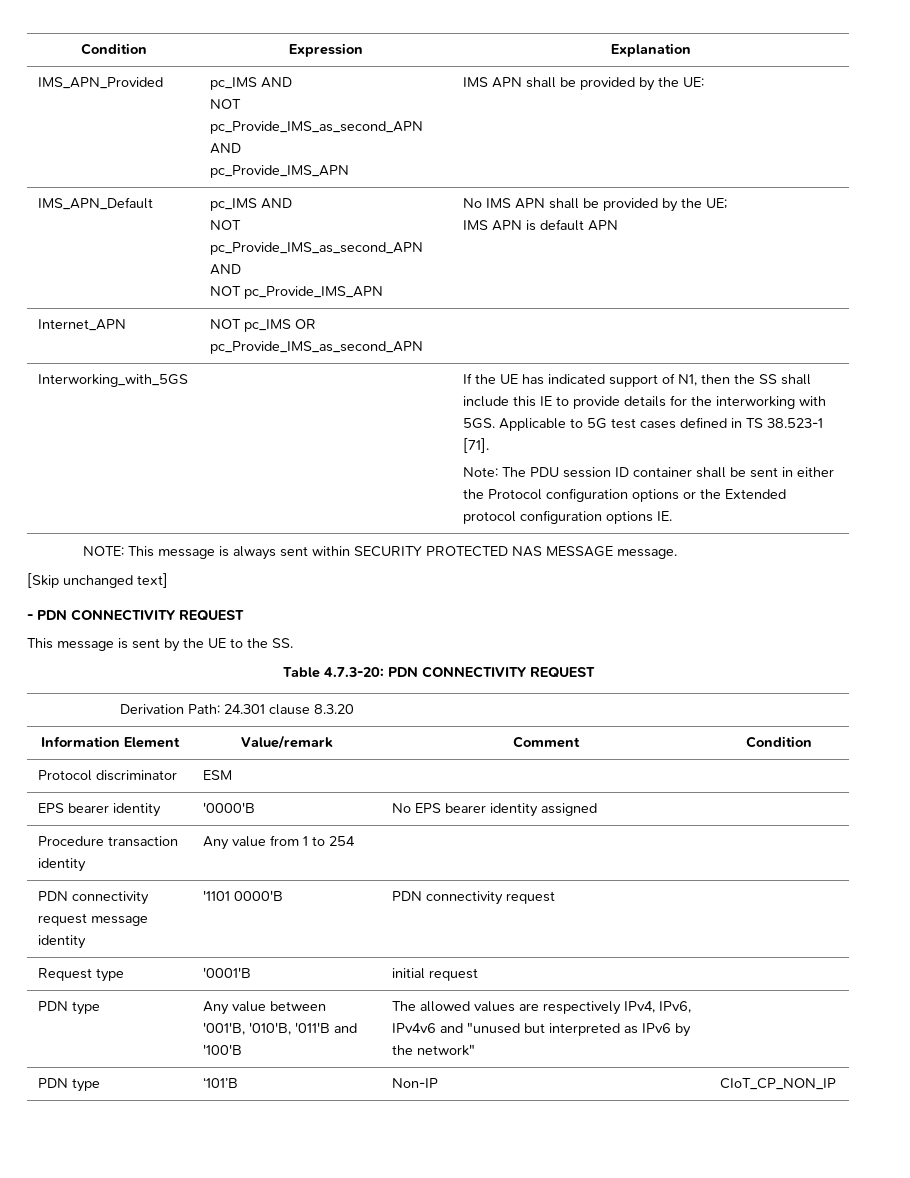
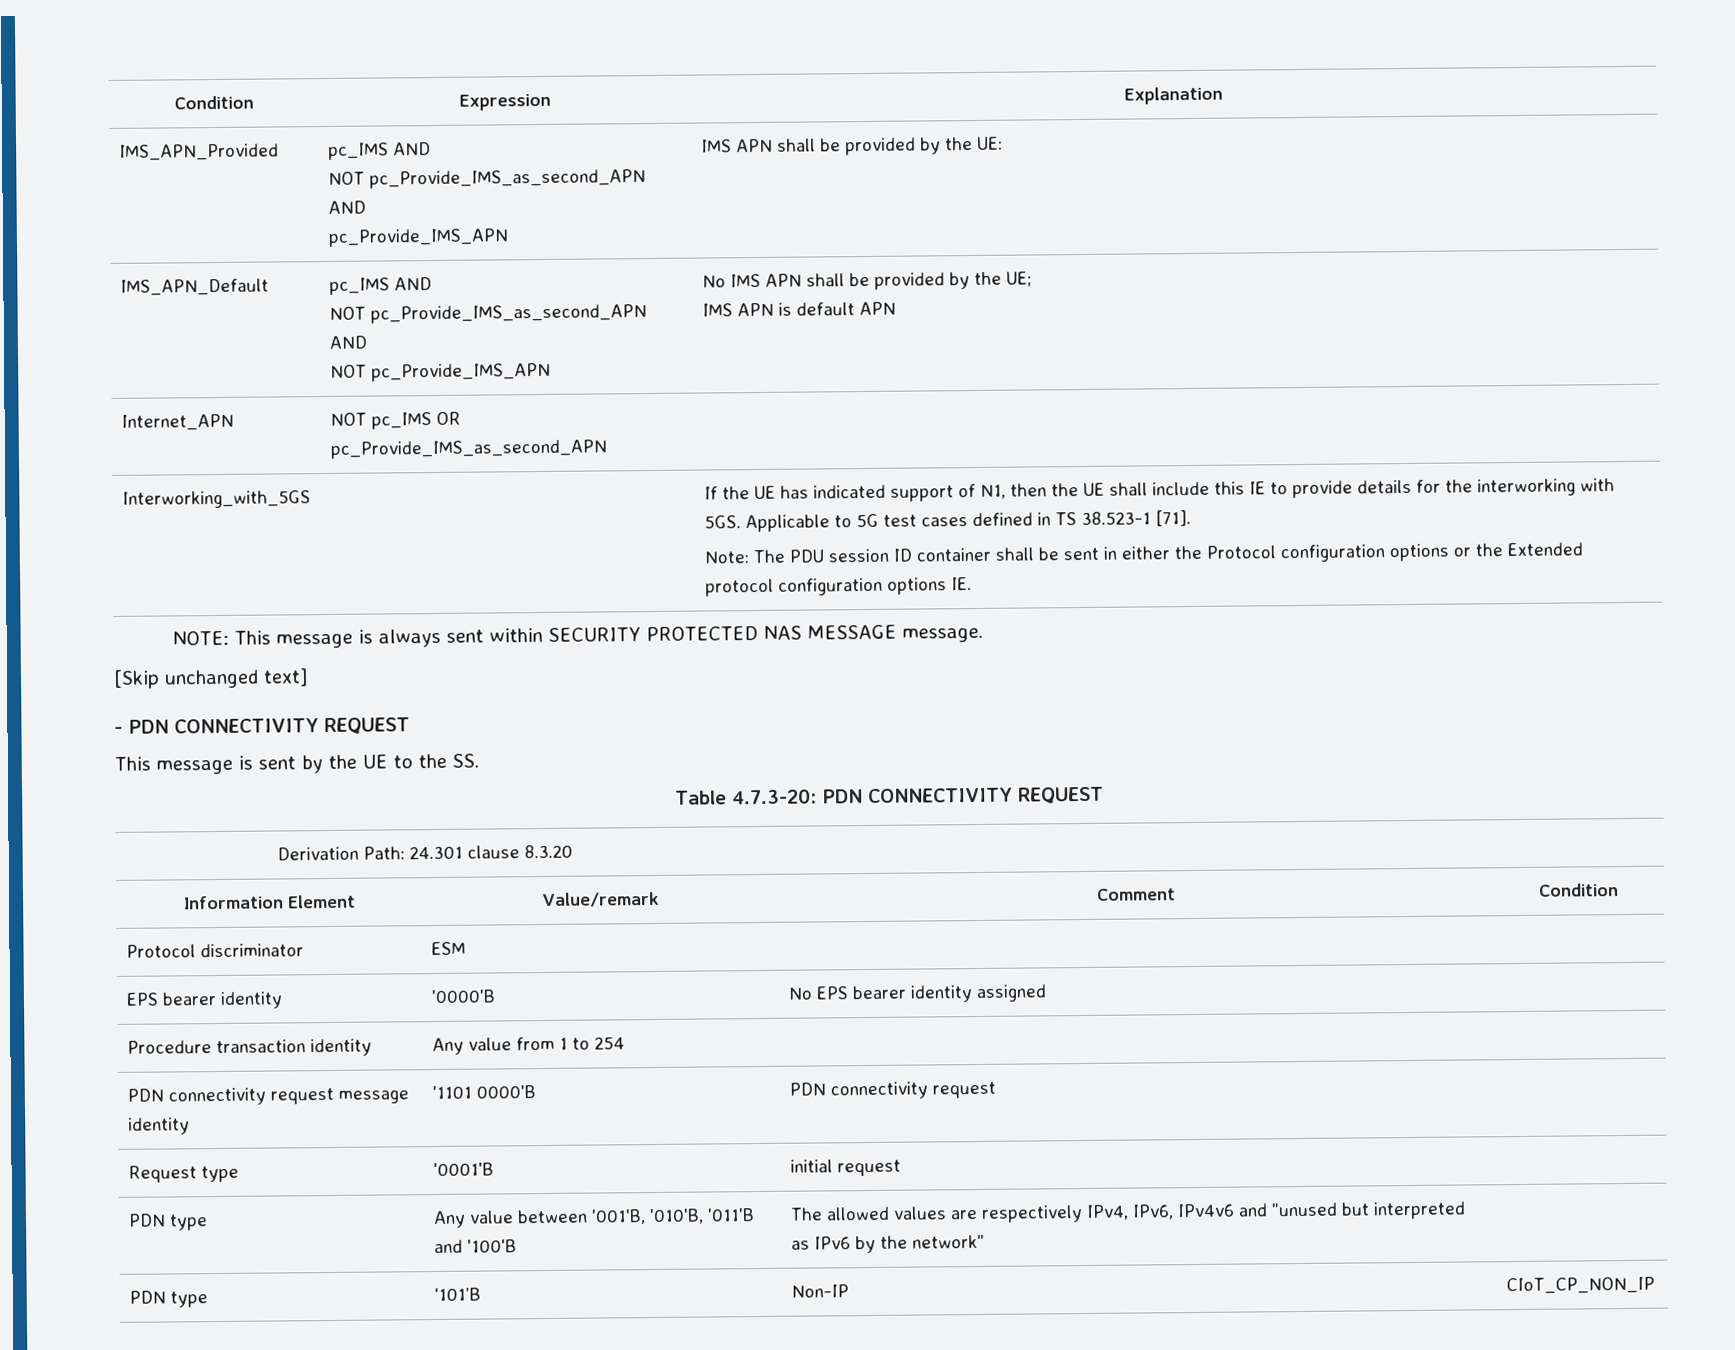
- If the UE has indicated support of N1, then the SS shall include this IE to provide details for the interworking with 5GS.
+ If the UE has indicated support of N1, then the UE shall include this IE to provide details for the interworking with 5GS.

